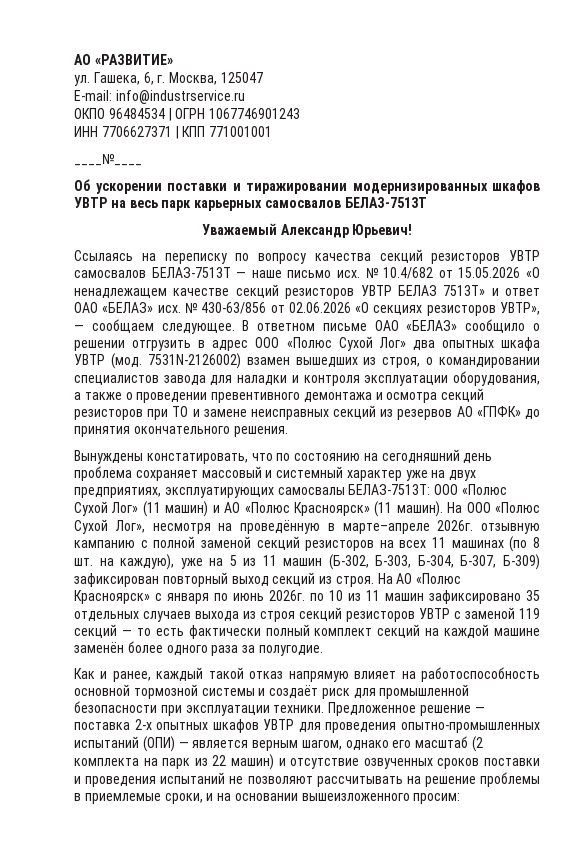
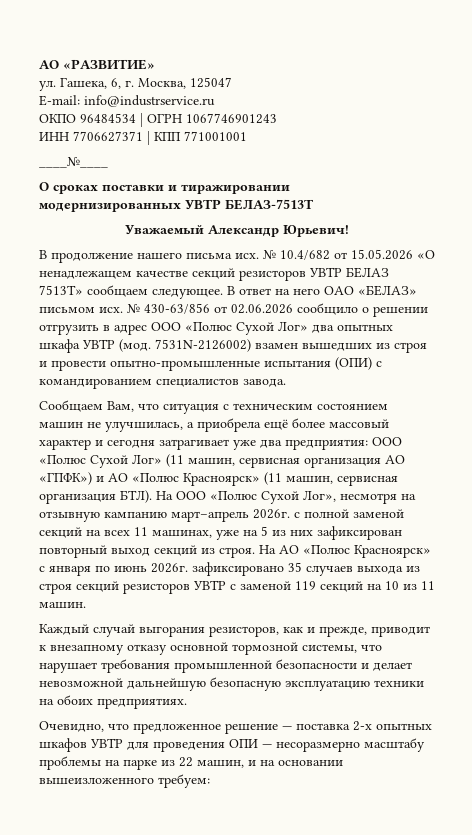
- Об ускорении поставки и тиражировании модернизированных шкафов УВТР на весь парк карьерных самосвалов БЕЛАЗ-7513Т
+ О сроках поставки и тиражировании модернизированных УВТР БЕЛАЗ-7513Т
  Уважаемый Александр Юрьевич!
- Ссылаясь на переписку по вопросу качества секций резисторов УВТР самосвалов БЕЛАЗ-7513Т — наше письмо исх.
+ В продолжение нашего письма исх.
- № 10.4/682 от 15.05.2026 «О ненадлежащем качестве секций резисторов УВТР БЕЛАЗ 7513Т» и ответ ОАО «БЕЛАЗ» исх.
+ № 10.4/682 от 15.05.2026 «О ненадлежащем качестве секций резисторов УВТР БЕЛАЗ 7513Т» сообщаем следующее. В ответ на него ОАО «БЕЛАЗ» письмом исх.
- № 430-63/856 от 02.06.2026 «О секциях резисторов УВТР», — сообщаем следующее. В ответном письме ОАО «БЕЛАЗ» сообщило о решении отгрузить в адрес ООО «Полюс Сухой Лог» два опытных шкафа УВТР (мод.
+ № 430-63/856 от 02.06.2026 сообщило о решении отгрузить в адрес ООО «Полюс Сухой Лог» два опытных шкафа УВТР (мод.
- 7531N-2126002) взамен вышедших из строя, о командировании специалистов завода для наладки и контроля эксплуатации оборудования, а также о проведении превентивного демонтажа и осмотра секций резисторов при ТО и замене неисправных секций из резервов АО «ГПФК» до принятия окончательного решения.
- Вынуждены констатировать, что по состоянию на сегодняшний день проблема сохраняет массовый и системный характер уже на двух предприятиях, эксплуатирующих самосвалы БЕЛАЗ-7513Т: ООО «Полюс Сухой Лог» (11 машин) и АО «Полюс Красноярск» (11 машин).
+ 7531N-2126002) взамен вышедших из строя и провести опытно-промышленные испытания (ОПИ) с командированием специалистов завода.
+ Сообщаем Вам, что ситуация с техническим состоянием машин не улучшилась, а приобрела ещё более массовый характер и сегодня затрагивает уже два предприятия: ООО «Полюс Сухой Лог» (11 машин, сервисная организация АО «ГПФК») и АО «Полюс Красноярск» (11 машин, сервисная организация БТЛ).
- На ООО «Полюс Сухой Лог», несмотря на проведённую в марте–апреле 2026г. отзывную кампанию с полной заменой секций резисторов на всех 11 машинах (по 8 шт. на каждую), уже на 5 из 11 машин (Б-302, Б-303, Б-304, Б-307, Б-309) зафиксирован повторный выход секций из строя.
+ На ООО «Полюс Сухой Лог», несмотря на отзывную кампанию март–апрель 2026г. с полной заменой секций на всех 11 машинах, уже на 5 из них зафиксирован повторный выход секций из строя.
- На АО «Полюс Красноярск» с января по июнь 2026г. по 10 из 11 машин зафиксировано 35 отдельных случаев выхода из строя секций резисторов УВТР с заменой 119 секций — то есть фактически полный комплект секций на каждой машине заменён более одного раза за полугодие.
- Как и ранее, каждый такой отказ напрямую влияет на работоспособность основной тормозной системы и создаёт риск для промышленной безопасности при эксплуатации техники. Предложенное решение — поставка 2-х опытных шкафов УВТР для проведения опытно-промышленных испытаний (ОПИ) — является верным шагом, однако его масштаб (2 комплекта на парк из 22 машин) и отсутствие озвученных сроков поставки и проведения испытаний не позволяют рассчитывать на решение проблемы в приемлемые сроки, и на основании вышеизложенного просим:
+ На АО «Полюс Красноярск» с января по июнь 2026г. зафиксировано 35 случаев выхода из строя секций резисторов УВТР с заменой 119 секций на 10 из 11 машин.
+ Каждый случай выгорания резисторов, как и прежде, приводит к внезапному отказу основной тормозной системы, что нарушает требования промышленной безопасности и делает невозможной дальнейшую безопасную эксплуатацию техники на обоих предприятиях.
+ Очевидно, что предложенное решение — поставка 2-х опытных шкафов УВТР для проведения ОПИ — несоразмерно масштабу проблемы на парке из 22 машин, и на основании вышеизложенного требуем:

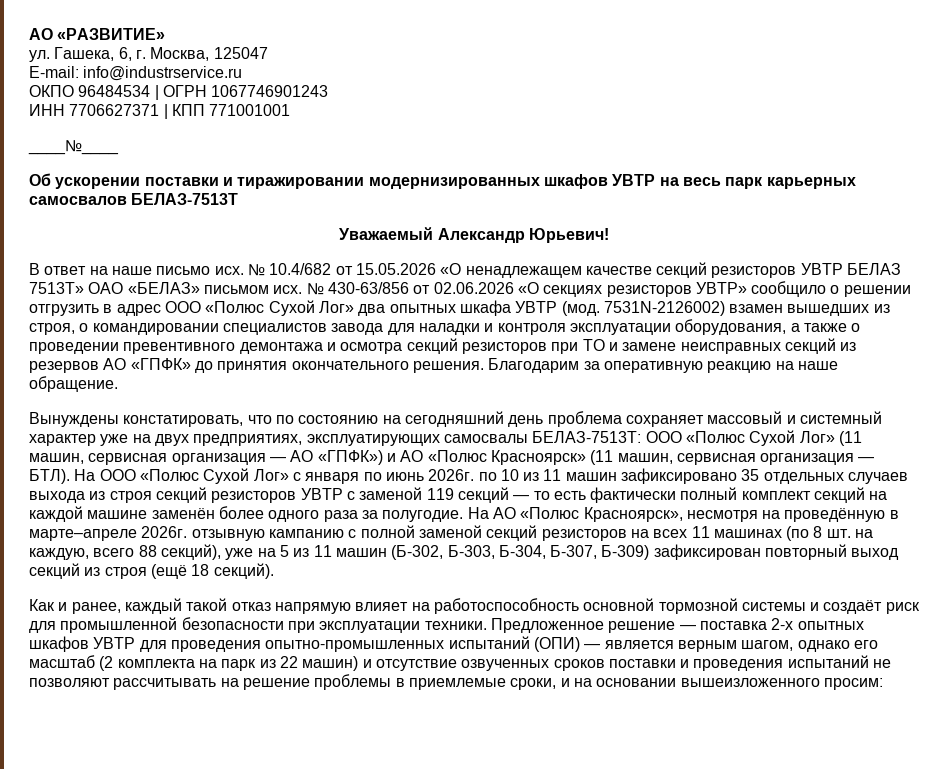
- О сроках поставки и тиражировании модернизированных УВТР БЕЛАЗ-7513Т
+ Об ускорении поставки и тиражировании модернизированных шкафов УВТР на весь парк карьерных самосвалов БЕЛАЗ-7513Т
- В продолжение нашего письма исх.
+ В ответ на наше письмо исх.
- № 10.4/682 от 15.05.2026 «О ненадлежащем качестве секций резисторов УВТР БЕЛАЗ 7513Т» сообщаем следующее. В ответ на него ОАО «БЕЛАЗ» письмом исх.
+ № 10.4/682 от 15.05.2026 «О ненадлежащем качестве секций резисторов УВТР БЕЛАЗ 7513Т» ОАО «БЕЛАЗ» письмом исх.
- № 430-63/856 от 02.06.2026 сообщило о решении отгрузить в адрес ООО «Полюс Сухой Лог» два опытных шкафа УВТР (мод.
+ № 430-63/856 от 02.06.2026 «О секциях резисторов УВТР» сообщило о решении отгрузить в адрес ООО «Полюс Сухой Лог» два опытных шкафа УВТР (мод.
- 7531N-2126002) взамен вышедших из строя и провести опытно-промышленные испытания (ОПИ) с командированием специалистов завода.
- Сообщаем Вам, что ситуация с техническим состоянием машин не улучшилась, а приобрела ещё более массовый характер и сегодня затрагивает уже два предприятия: ООО «Полюс Сухой Лог» (11 машин, сервисная организация АО «ГПФК») и АО «Полюс Красноярск» (11 машин, сервисная организация БТЛ).
+ 7531N-2126002) взамен вышедших из строя, о командировании специалистов завода для наладки и контроля эксплуатации оборудования, а также о проведении превентивного демонтажа и осмотра секций резисторов при ТО и замене неисправных секций из резервов АО «ГПФК» до принятия окончательного решения. Благодарим за оперативную реакцию на наше обращение.
+ Вынуждены констатировать, что по состоянию на сегодняшний день проблема сохраняет массовый и системный характер уже на двух предприятиях, эксплуатирующих самосвалы БЕЛАЗ-7513Т: ООО «Полюс Сухой Лог» (11 машин, сервисная организация — АО «ГПФК») и АО «Полюс Красноярск» (11 машин, сервисная организация — БТЛ).
- На ООО «Полюс Сухой Лог», несмотря на отзывную кампанию март–апрель 2026г. с полной заменой секций на всех 11 машинах, уже на 5 из них зафиксирован повторный выход секций из строя. На АО «Полюс Красноярск» с января по июнь 2026г. зафиксировано 35 случаев выхода из строя секций резисторов УВТР с заменой 119 секций на 10 из 11 машин.
- Каждый случай выгорания резисторов, как и прежде, приводит к внезапному отказу основной тормозной системы, что нарушает требования промышленной безопасности и делает невозможной дальнейшую безопасную эксплуатацию техники на обоих предприятиях.
- Очевидно, что предложенное решение — поставка 2-х опытных шкафов УВТР для проведения ОПИ — несоразмерно масштабу проблемы на парке из 22 машин, и на основании вышеизложенного требуем:
+ На ООО «Полюс Сухой Лог» с января по июнь 2026г. по 10 из 11 машин зафиксировано 35 отдельных случаев выхода из строя секций резисторов УВТР с заменой 119 секций — то есть фактически полный комплект секций на каждой машине заменён более одного раза за полугодие. На АО «Полюс Красноярск», несмотря на проведённую в марте–апреле 2026г. отзывную кампанию с полной заменой секций резисторов на всех 11 машинах (по 8 шт. на каждую, всего 88 секций), уже на 5 из 11 машин (Б-302, Б-303, Б-304, Б-307, Б-309) зафиксирован повторный выход секций из строя (ещё 18 секций).
+ Как и ранее, каждый такой отказ напрямую влияет на работоспособность основной тормозной системы и создаёт риск для промышленной безопасности при эксплуатации техники. Предложенное решение — поставка 2-х опытных шкафов УВТР для проведения опытно-промышленных испытаний (ОПИ) — является верным шагом, однако его масштаб (2 комплекта на парк из 22 машин) и отсутствие озвученных сроков поставки и проведения испытаний не позволяют рассчитывать на решение проблемы в приемлемые сроки, и на основании вышеизложенного просим:

